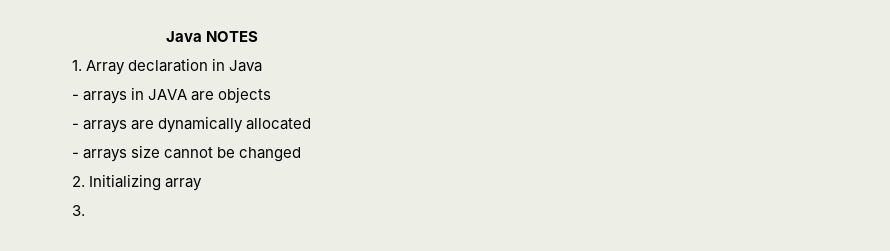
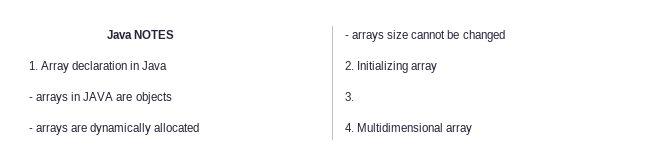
+ 4. Multidimensional array

